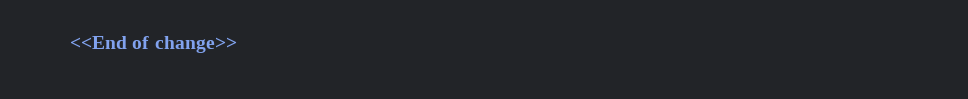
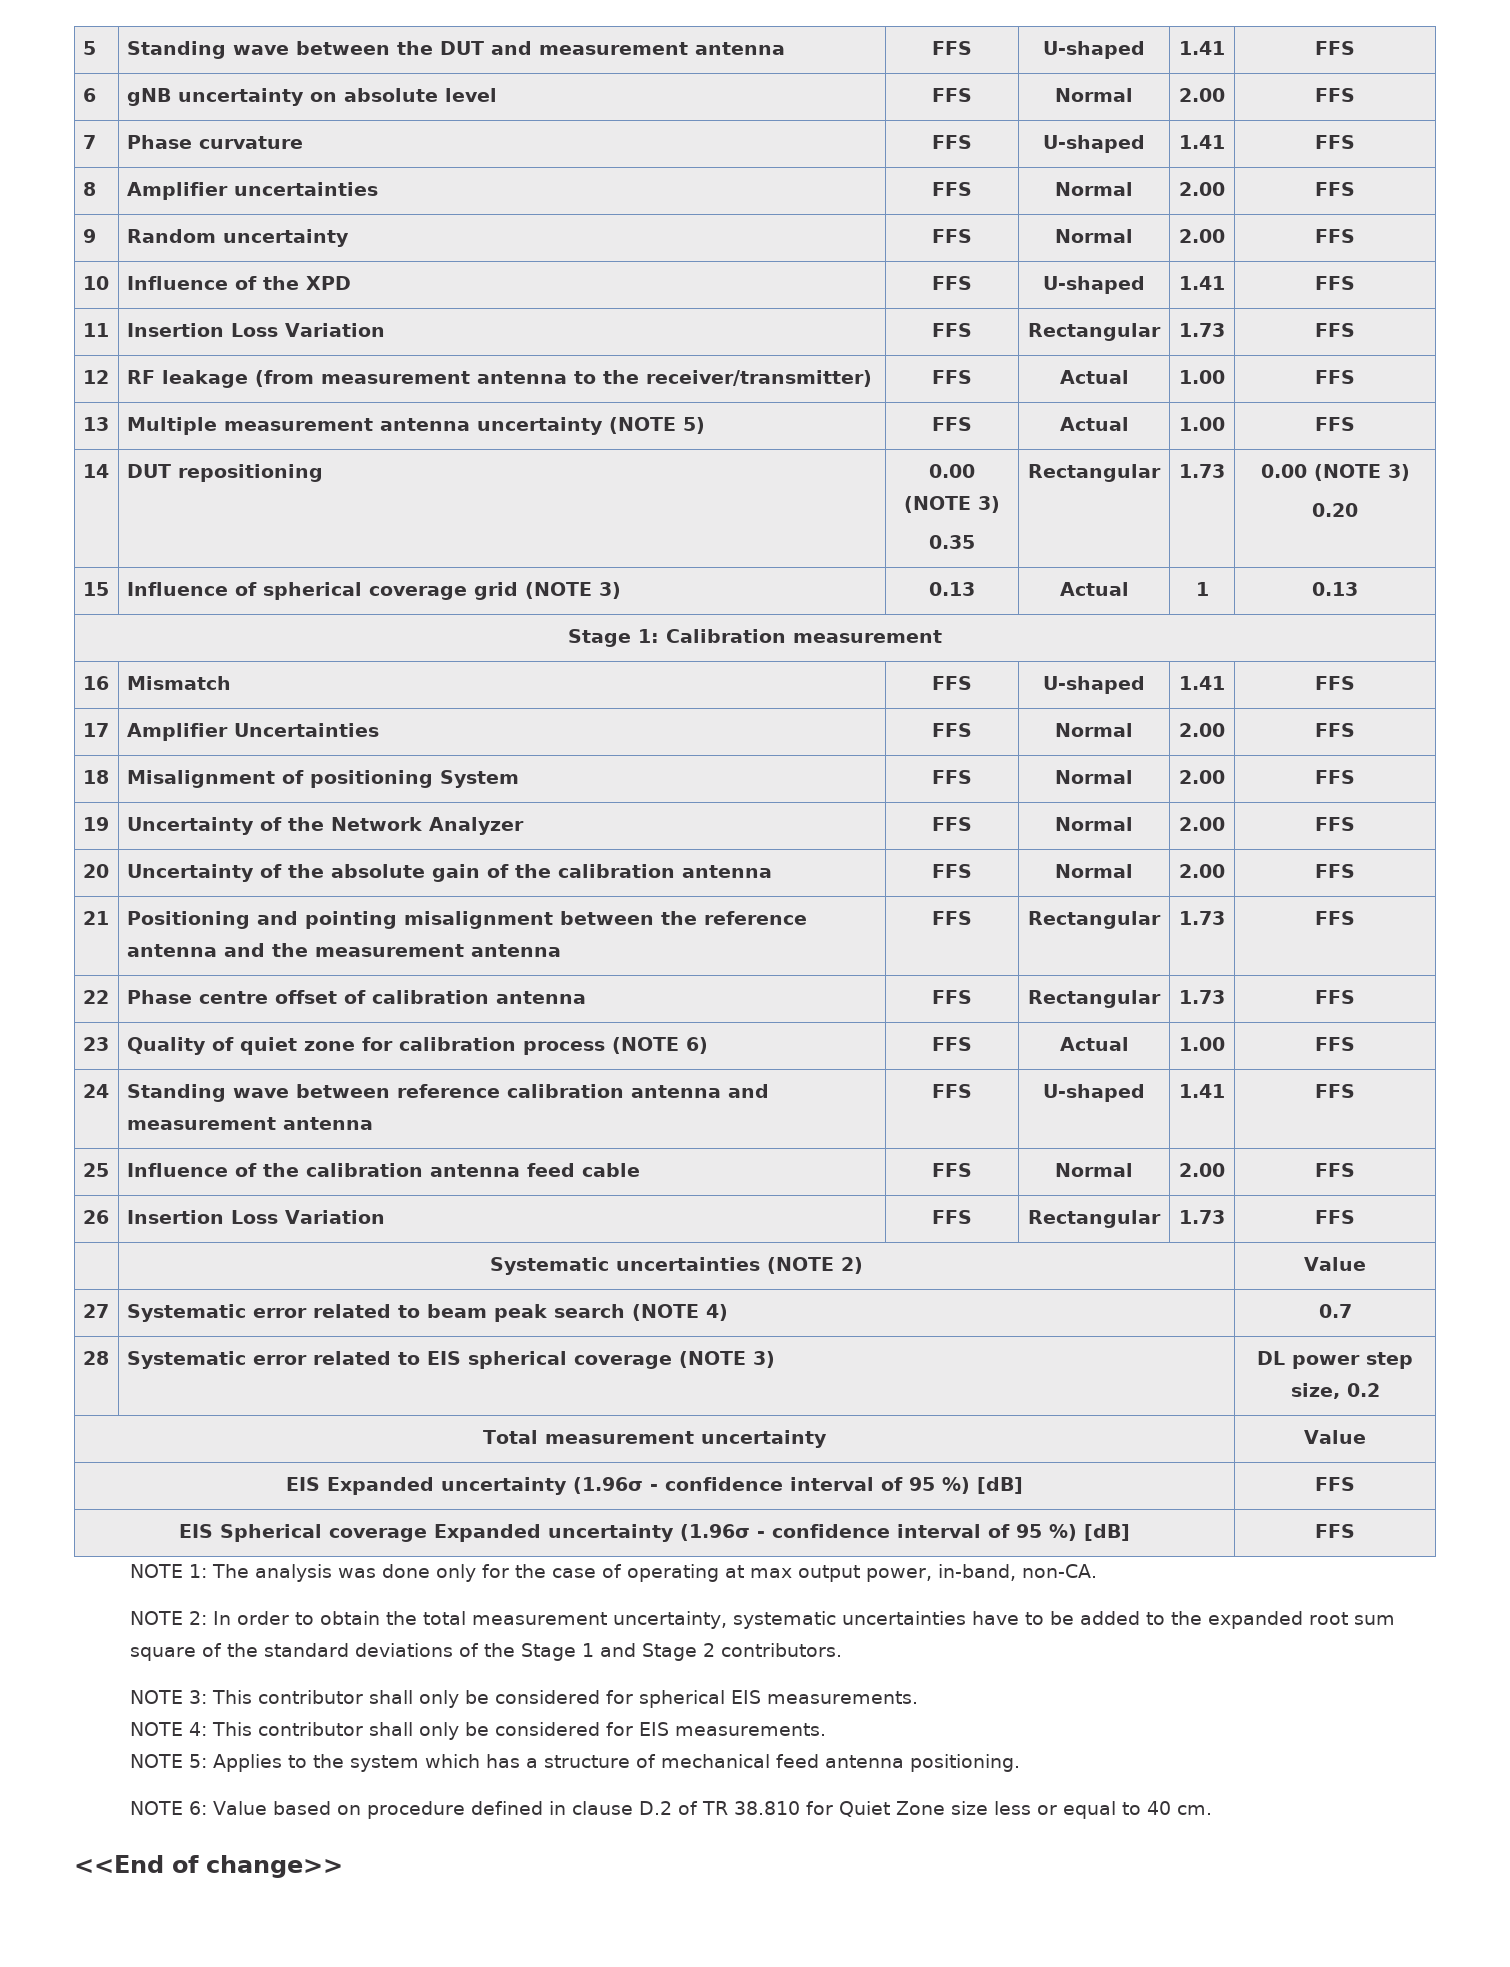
+ 5 | Standing wave between the DUT and measurement antenna | FFS | U-shaped | 1.41 | FFS
+ 6 | gNB uncertainty on absolute level | FFS | Normal | 2.00 | FFS
+ 7 | Phase curvature | FFS | U-shaped | 1.41 | FFS
+ 8 | Amplifier uncertainties | FFS | Normal | 2.00 | FFS
+ 9 | Random uncertainty | FFS | Normal | 2.00 | FFS
+ 10 | Influence of the XPD | FFS | U-shaped | 1.41 | FFS
+ 11 | Insertion Loss Variation | FFS | Rectangular | 1.73 | FFS
+ 12 | RF leakage (from measurement antenna to the receiver/transmitter) | FFS | Actual | 1.00 | FFS
+ 13 | Multiple measurement antenna uncertainty (NOTE 5) | FFS | Actual | 1.00 | FFS
+ 14 | DUT repositioning | 0.00 (NOTE 3)
+ 0.35 | Rectangular | 1.73 | 0.00 (NOTE 3)
+ 0.20
+ 15 | Influence of spherical coverage grid (NOTE 3) | 0.13 | Actual | 1 | 0.13
+ Stage 1: Calibration measurement
+ 16 | Mismatch | FFS | U-shaped | 1.41 | FFS
+ 17 | Amplifier Uncertainties | FFS | Normal | 2.00 | FFS
+ 18 | Misalignment of positioning System | FFS | Normal | 2.00 | FFS
+ 19 | Uncertainty of the Network Analyzer | FFS | Normal | 2.00 | FFS
+ 20 | Uncertainty of the absolute gain of the calibration antenna | FFS | Normal | 2.00 | FFS
+ 21 | Positioning and pointing misalignment between the reference antenna and the measurement antenna | FFS | Rectangular | 1.73 | FFS
+ 22 | Phase centre offset of calibration antenna | FFS | Rectangular | 1.73 | FFS
+ 23 | Quality of quiet zone for calibration process (NOTE 6) | FFS | Actual | 1.00 | FFS
+ 24 | Standing wave between reference calibration antenna and measurement antenna | FFS | U-shaped | 1.41 | FFS
+ 25 | Influence of the calibration antenna feed cable | FFS | Normal | 2.00 | FFS
+ 26 | Insertion Loss Variation | FFS | Rectangular | 1.73 | FFS
+ | Systematic uncertainties (NOTE 2) | Value
+ 27 | Systematic error related to beam peak search (NOTE 4) | 0.7
+ 28 | Systematic error related to EIS spherical coverage (NOTE 3) | DL power step size, 0.2
+ Total measurement uncertainty | Value
+ EIS Expanded uncertainty (1.96σ - confidence interval of 95 %) [dB] | FFS
+ EIS Spherical coverage Expanded uncertainty (1.96σ - confidence interval of 95 %) [dB] | FFS
+ NOTE 1: The analysis was done only for the case of operating at max output power, in-band, non-CA.
+ NOTE 2: In order to obtain the total measurement uncertainty, systematic uncertainties have to be added to the expanded root sum square of the standard deviations of the Stage 1 and Stage 2 contributors.
+ NOTE 3: This contributor shall only be considered for spherical EIS measurements.
+ NOTE 4: This contributor shall only be considered for EIS measurements.
+ NOTE 5: Applies to the system which has a structure of mechanical feed antenna positioning.
+ NOTE 6: Value based on procedure defined in clause D.2 of TR 38.810 for Quiet Zone size less or equal to 40 cm.

